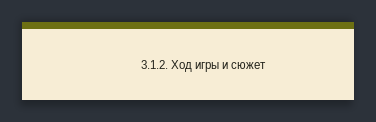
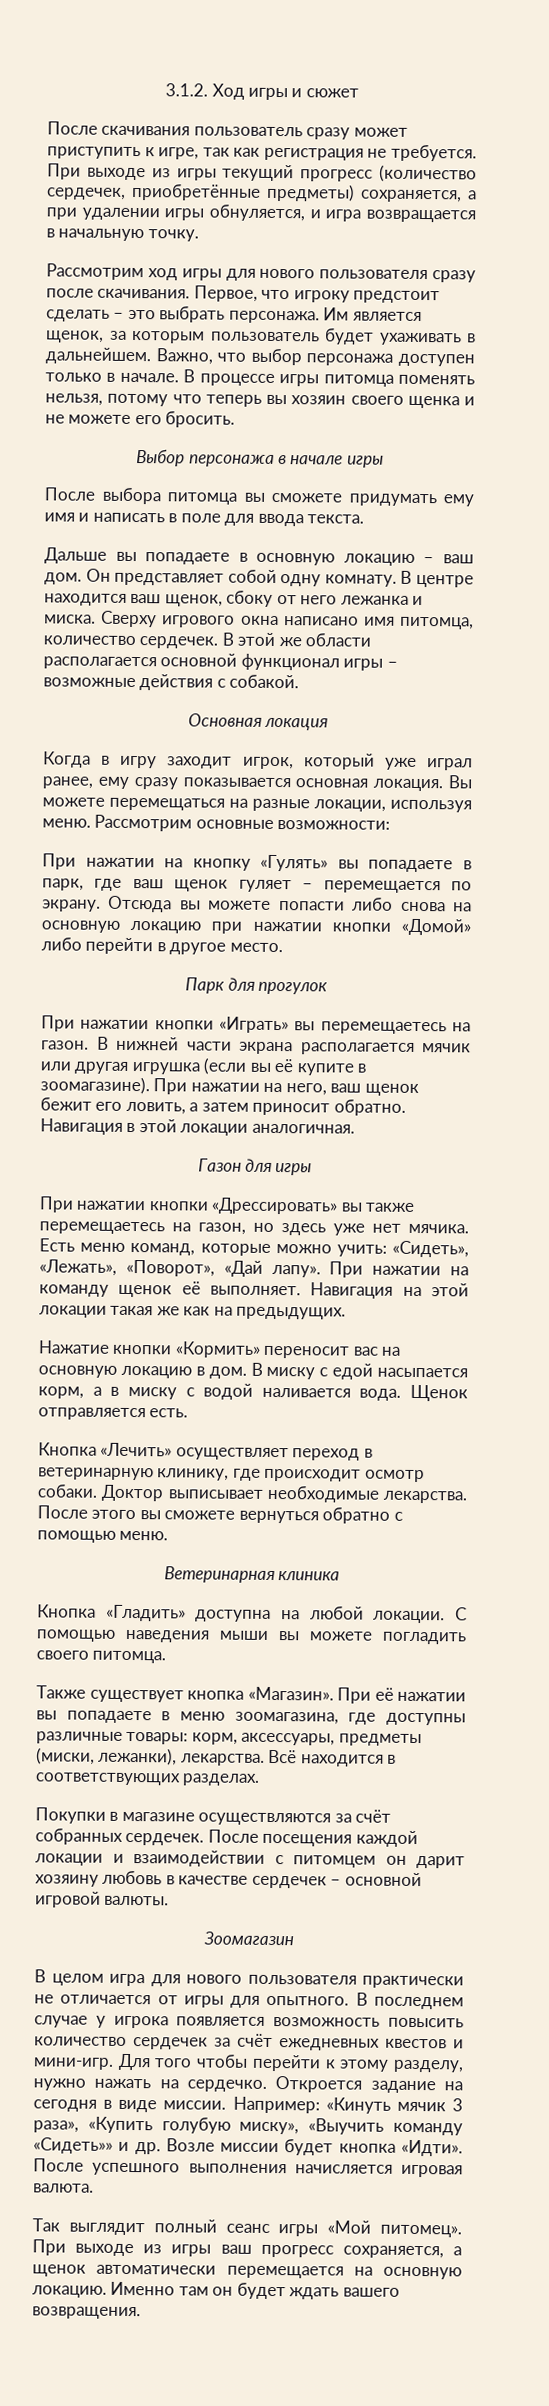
+ После скачивания пользователь сразу может приступить к игре, так как регистрация не требуется. При выходе из игры текущий прогресс (количество сердечек, приобретённые предметы) сохраняется, а при удалении игры обнуляется, и игра возвращается в начальную точку.
+ Рассмотрим ход игры для нового пользователя сразу после скачивания. Первое, что игроку предстоит сделать – это выбрать персонажа. Им является щенок, за которым пользователь будет ухаживать в дальнейшем. Важно, что выбор персонажа доступен только в начале. В процессе игры питомца поменять нельзя, потому что теперь вы хозяин своего щенка и не можете его бросить.
+ Выбор персонажа в начале игры
+ После выбора питомца вы сможете придумать ему имя и написать в поле для ввода текста.
+ Дальше вы попадаете в основную локацию – ваш дом. Он представляет собой одну комнату. В центре находится ваш щенок, сбоку от него лежанка и миска. Сверху игрового окна написано имя питомца, количество сердечек. В этой же области располагается основной функционал игры – возможные действия с собакой.
+ Основная локация
+ Когда в игру заходит игрок, который уже играл ранее, ему сразу показывается основная локация. Вы можете перемещаться на разные локации, используя меню. Рассмотрим основные возможности:
+ При нажатии на кнопку «Гулять» вы попадаете в парк, где ваш щенок гуляет – перемещается по экрану. Отсюда вы можете попасти либо снова на основную локацию при нажатии кнопки «Домой» либо перейти в другое место.
+ Парк для прогулок
+ При нажатии кнопки «Играть» вы перемещаетесь на газон. В нижней части экрана располагается мячик или другая игрушка (если вы её купите в зоомагазине). При нажатии на него, ваш щенок бежит его ловить, а затем приносит обратно. Навигация в этой локации аналогичная.
+ Газон для игры
+ При нажатии кнопки «Дрессировать» вы также перемещаетесь на газон, но здесь уже нет мячика. Есть меню команд, которые можно учить: «Сидеть», «Лежать», «Поворот», «Дай лапу». При нажатии на команду щенок её выполняет. Навигация на этой локации такая же как на предыдущих.
+ Нажатие кнопки «Кормить» переносит вас на основную локацию в дом. В миску с едой насыпается корм, а в миску с водой наливается вода. Щенок отправляется есть.
+ Кнопка «Лечить» осуществляет переход в ветеринарную клинику, где происходит осмотр собаки. Доктор выписывает необходимые лекарства. После этого вы сможете вернуться обратно с помощью меню.
+ Ветеринарная клиника
+ Кнопка «Гладить» доступна на любой локации. С помощью наведения мыши вы можете погладить своего питомца.
+ Также существует кнопка «Магазин». При её нажатии вы попадаете в меню зоомагазина, где доступны различные товары: корм, аксессуары, предметы (миски, лежанки), лекарства. Всё находится в соответствующих разделах.
+ Покупки в магазине осуществляются за счёт собранных сердечек. После посещения каждой локации и взаимодействии с питомцем он дарит хозяину любовь в качестве сердечек – основной игровой валюты.
+ Зоомагазин
+ В целом игра для нового пользователя практически не отличается от игры для опытного. В последнем случае у игрока появляется возможность повысить количество сердечек за счёт ежедневных квестов и мини-игр. Для того чтобы перейти к этому разделу, нужно нажать на сердечко. Откроется задание на сегодня в виде миссии. Например: «Кинуть мячик 3 раза», «Купить голубую миску», «Выучить команду «Сидеть»» и др. Возле миссии будет кнопка «Идти». После успешного выполнения начисляется игровая валюта.
+ Так выглядит полный сеанс игры «Мой питомец». При выходе из игры ваш прогресс сохраняется, а щенок автоматически перемещается на основную локацию. Именно там он будет ждать вашего возвращения.

